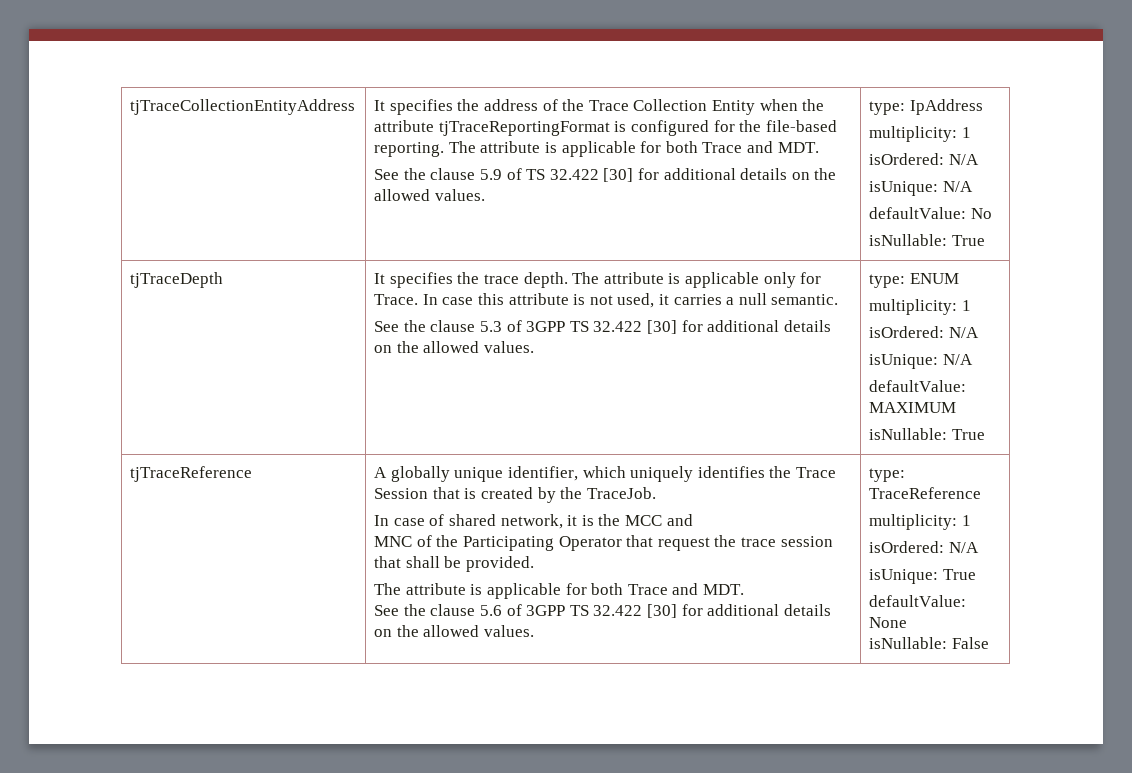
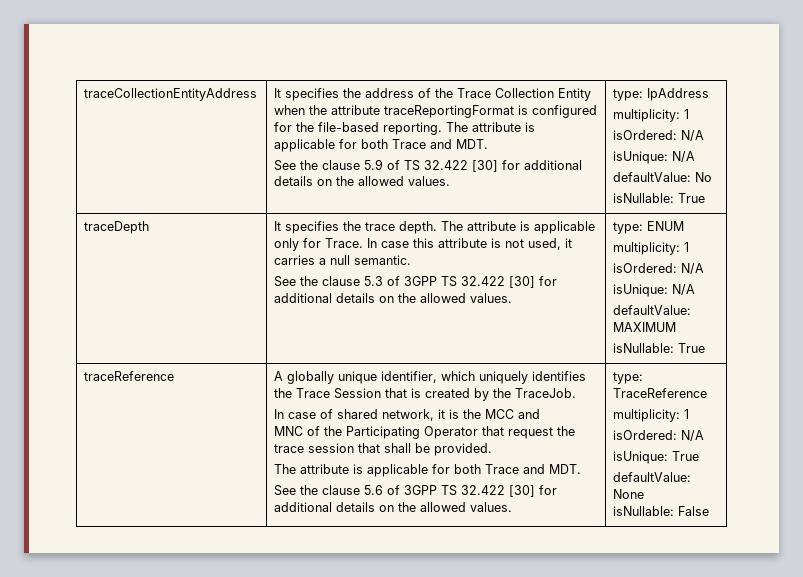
- tjTraceCollectionEntityAddress
+ traceCollectionEntityAddress
- It specifies the address of the Trace Collection Entity when the attribute tjTraceReportingFormat is configured for the file-based reporting.
+ It specifies the address of the Trace Collection Entity when the attribute traceReportingFormat is configured for the file-based reporting.
- tjTraceDepth
+ traceDepth
- tjTraceReference
+ traceReference

